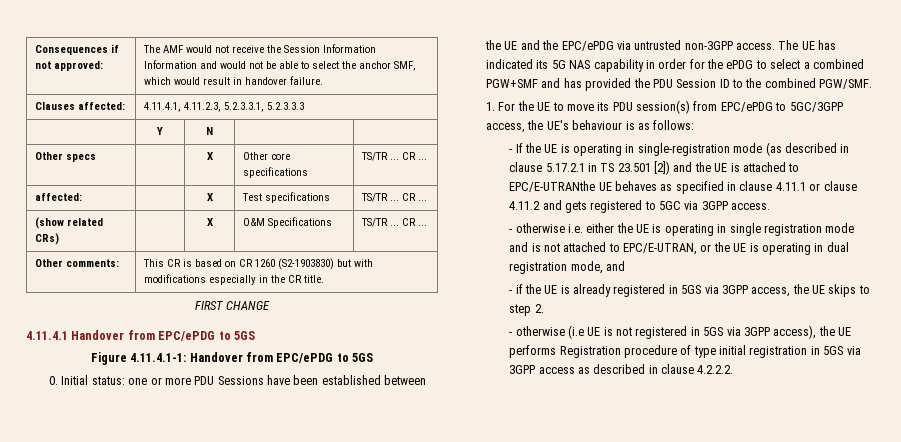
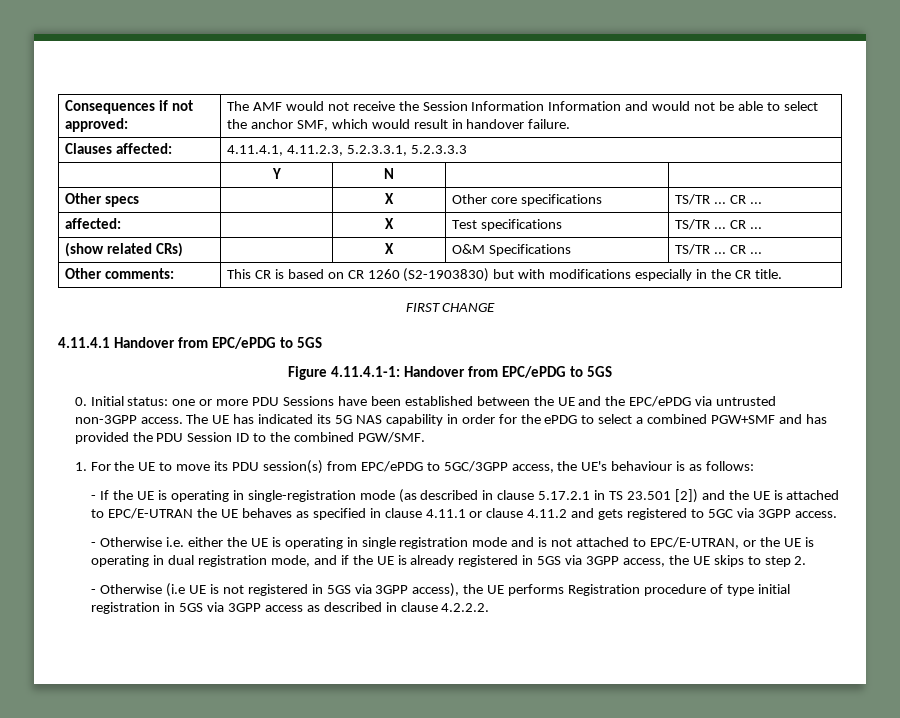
- - If the UE is operating in single-registration mode (as described in clause 5.17.2.1 in TS 23.501 [2]) and the UE is attached to EPC/E-UTRANthe UE behaves as specified in clause 4.11.1 or clause 4.11.2 and gets registered to 5GC via 3GPP access.
+ - If the UE is operating in single-registration mode (as described in clause 5.17.2.1 in TS 23.501 [2]) and the UE is attached to EPC/E-UTRAN the UE behaves as specified in clause 4.11.1 or clause 4.11.2 and gets registered to 5GC via 3GPP access.
- - otherwise i.e. either the UE is operating in single registration mode and is not attached to EPC/E-UTRAN, or the UE is operating in dual registration mode, and
- - if the UE is already registered in 5GS via 3GPP access, the UE skips to step 2.
+ - Otherwise i.e. either the UE is operating in single registration mode and is not attached to EPC/E-UTRAN, or the UE is operating in dual registration mode, and if the UE is already registered in 5GS via 3GPP access, the UE skips to step 2.
- - otherwise (i.e UE is not registered in 5GS via 3GPP access), the UE performs Registration procedure of type initial registration in 5GS via 3GPP access as described in clause 4.2.2.2.
+ - Otherwise (i.e UE is not registered in 5GS via 3GPP access), the UE performs Registration procedure of type initial registration in 5GS via 3GPP access as described in clause 4.2.2.2.

